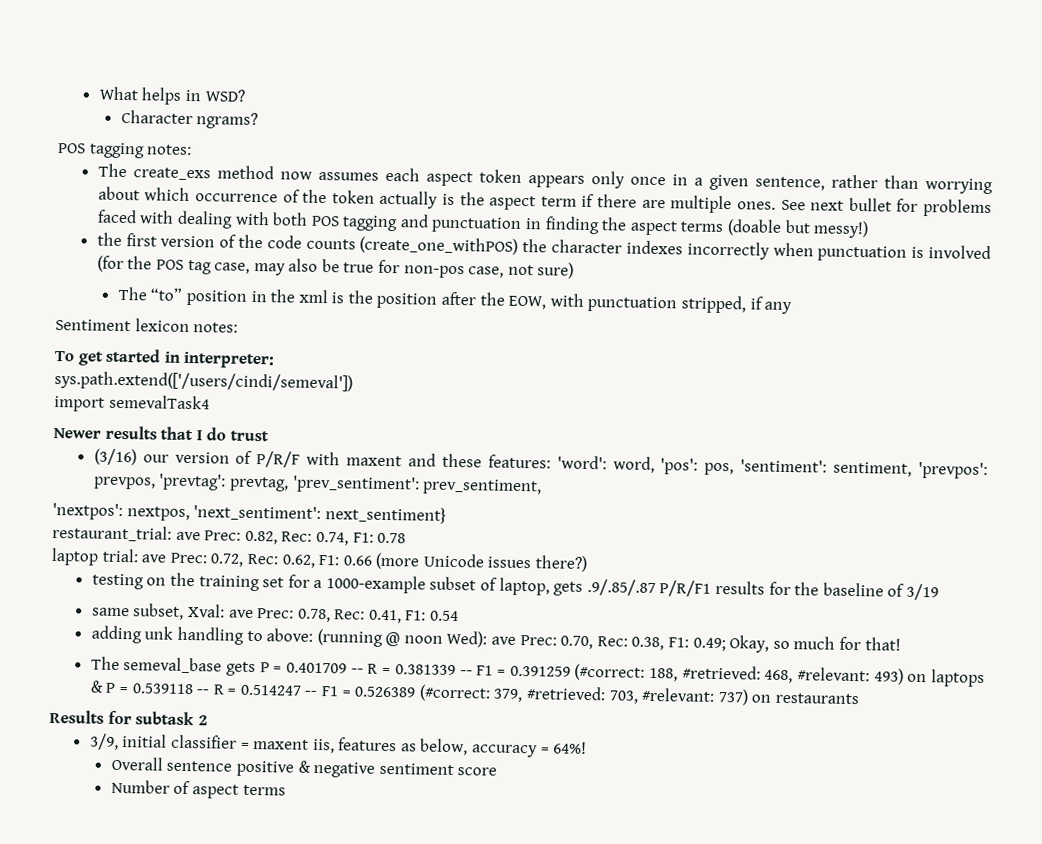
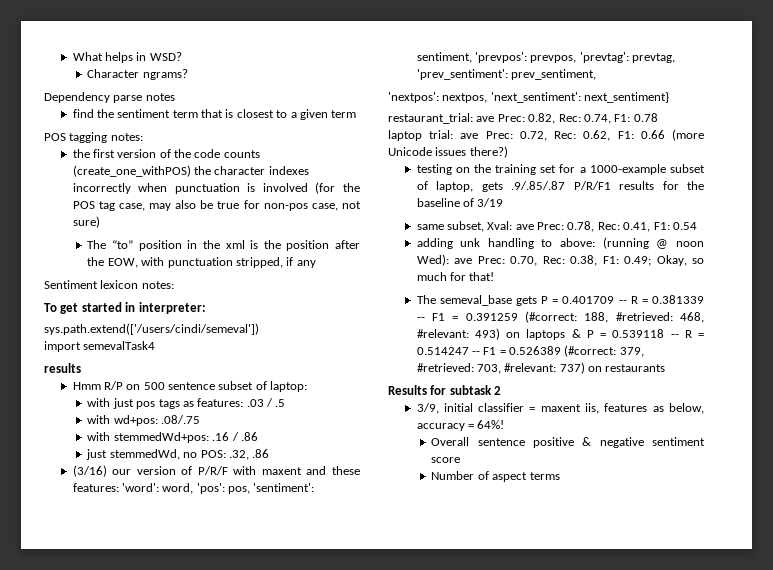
+ Dependency parse notes
+ find the sentiment term that is closest to a given term
  POS tagging notes:
- The create_exs method now assumes each aspect token appears only once in a given sentence, rather than worrying about which occurrence of the token actually is the aspect term if there are multiple ones. See next bullet for problems faced with dealing with both POS tagging and punctuation in finding the aspect terms (doable but messy!)
  import semevalTask4
- Newer results that I do trust
+ results
+ Hmm R/P on 500 sentence subset of laptop:
+ with just pos tags as features: .03 / .5
+ with wd+pos: .08/.75
+ with stemmedWd+pos: .16 / .86
+ just stemmedWd, no POS: .32, .86

